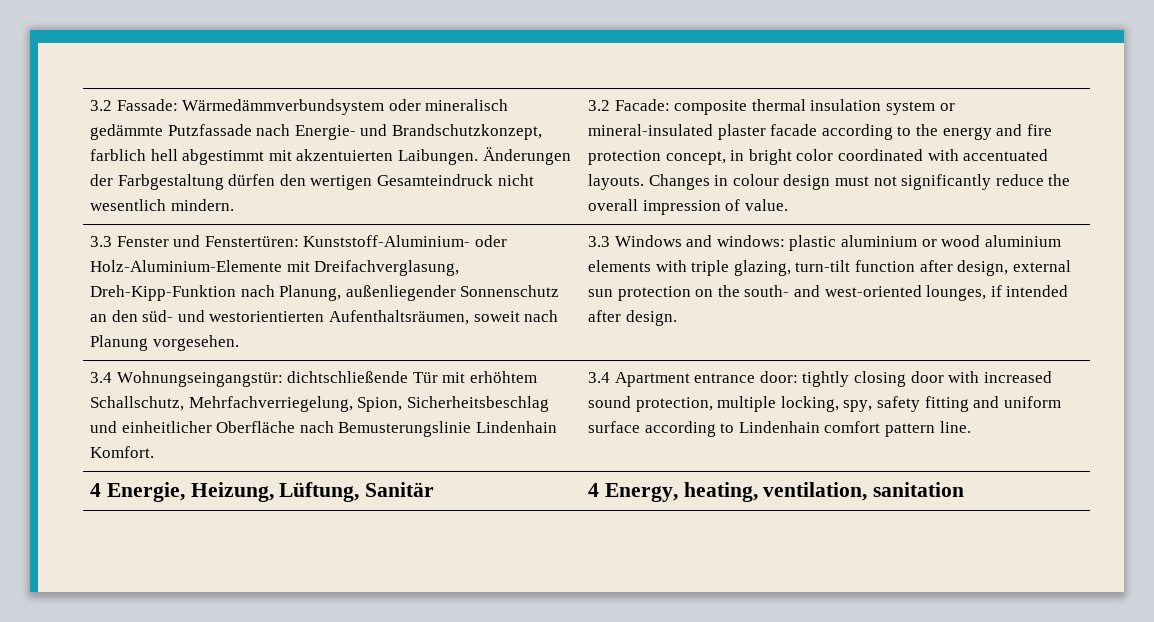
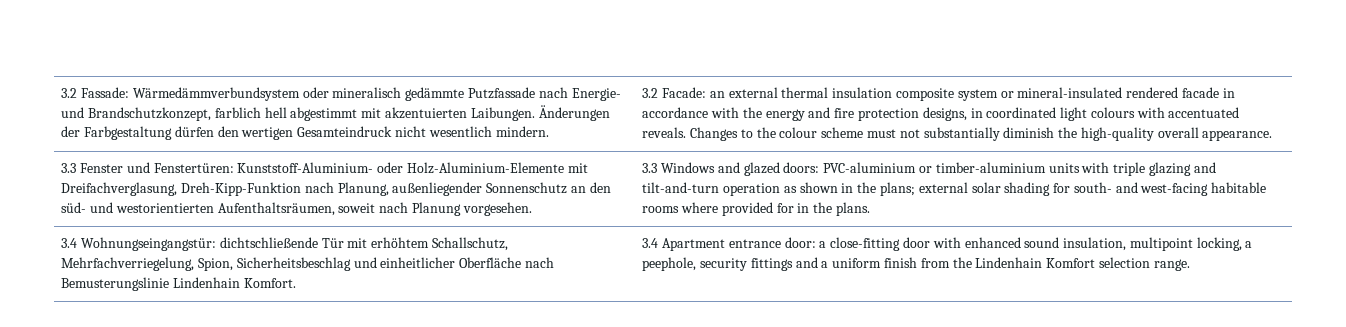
- 3.2 Facade: composite thermal insulation system or mineral-insulated plaster facade according to the energy and fire protection concept, in bright color coordinated with accentuated layouts. Changes in colour design must not significantly reduce the overall impression of value.
+ 3.2 Facade: an external thermal insulation composite system or mineral-insulated rendered facade in accordance with the energy and fire protection designs, in coordinated light colours with accentuated reveals. Changes to the colour scheme must not substantially diminish the high-quality overall appearance.
- 3.3 Windows and windows: plastic aluminium or wood aluminium elements with triple glazing, turn-tilt function after design, external sun protection on the south- and west-oriented lounges, if intended after design.
+ 3.3 Windows and glazed doors: PVC-aluminium or timber-aluminium units with triple glazing and tilt-and-turn operation as shown in the plans; external solar shading for south- and west-facing habitable rooms where provided for in the plans.
- 3.4 Apartment entrance door: tightly closing door with increased sound protection, multiple locking, spy, safety fitting and uniform surface according to Lindenhain comfort pattern line.
- 4 Energie, Heizung, Lüftung, Sanitär | 4 Energy, heating, ventilation, sanitation
+ 3.4 Apartment entrance door: a close-fitting door with enhanced sound insulation, multipoint locking, a peephole, security fittings and a uniform finish from the Lindenhain Komfort selection range.

